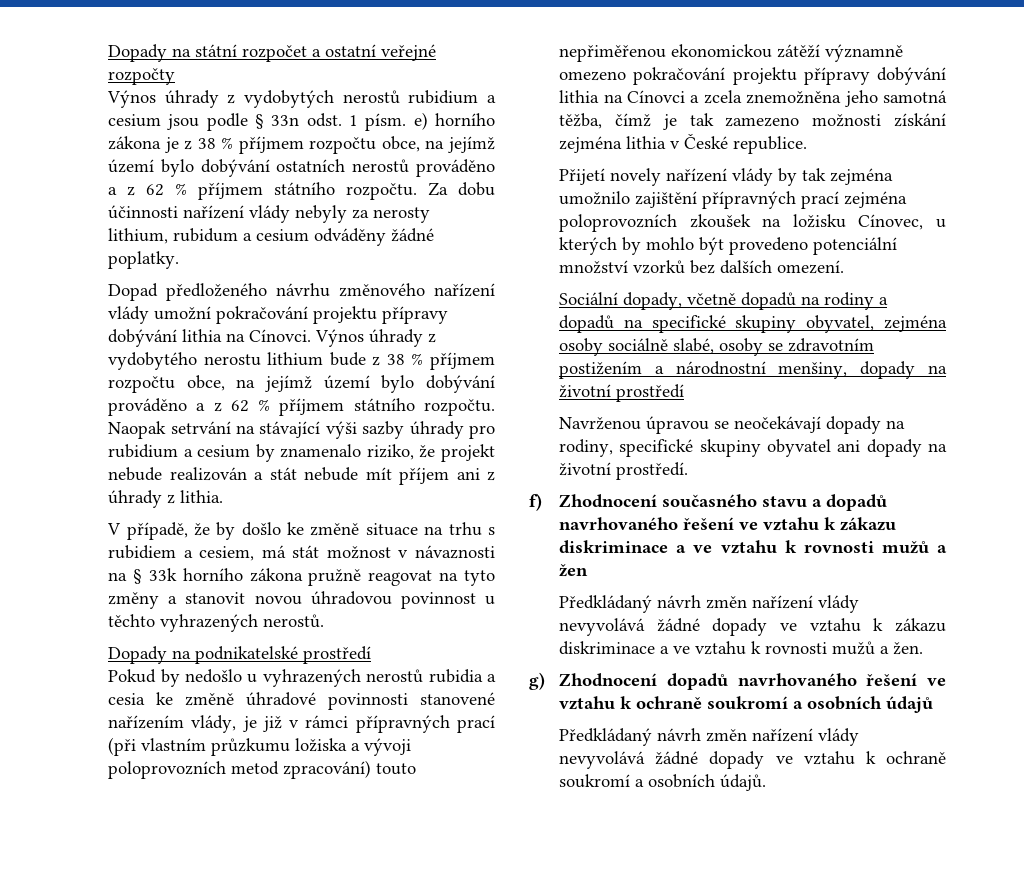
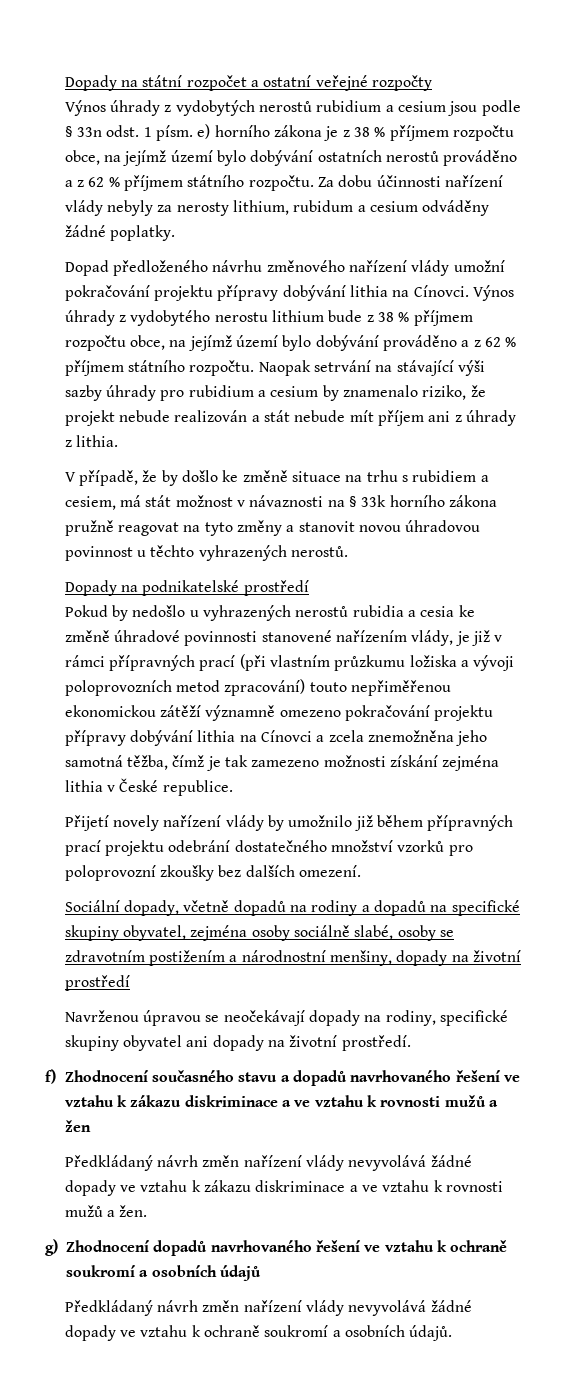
- Přijetí novely nařízení vlády by tak zejména umožnilo zajištění přípravných prací zejména poloprovozních zkoušek na ložisku Cínovec, u kterých by mohlo být provedeno potenciální množství vzorků bez dalších omezení.
+ Přijetí novely nařízení vlády by umožnilo již během přípravných prací projektu odebrání dostatečného množství vzorků pro poloprovozní zkoušky bez dalších omezení.

